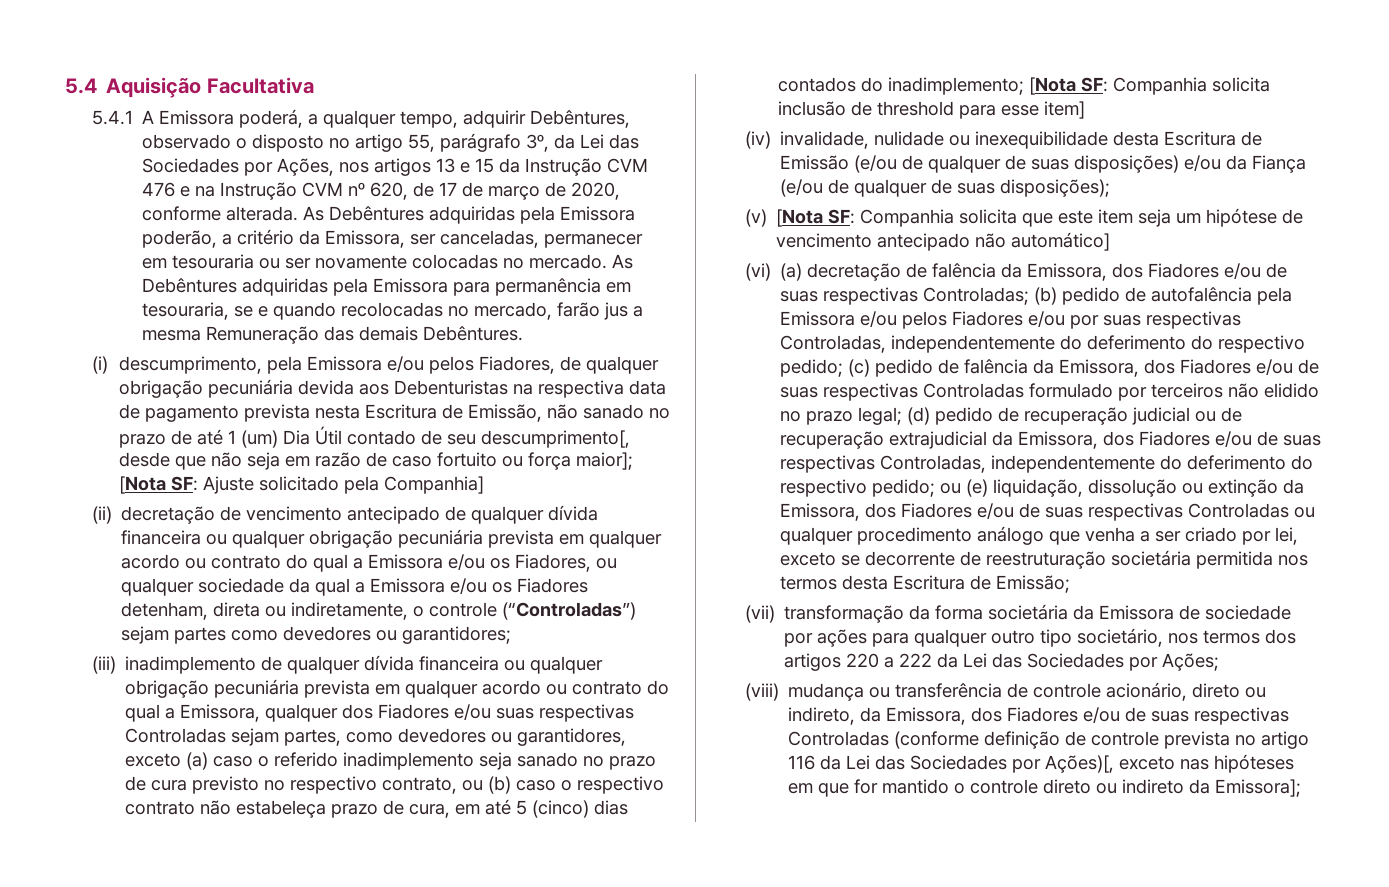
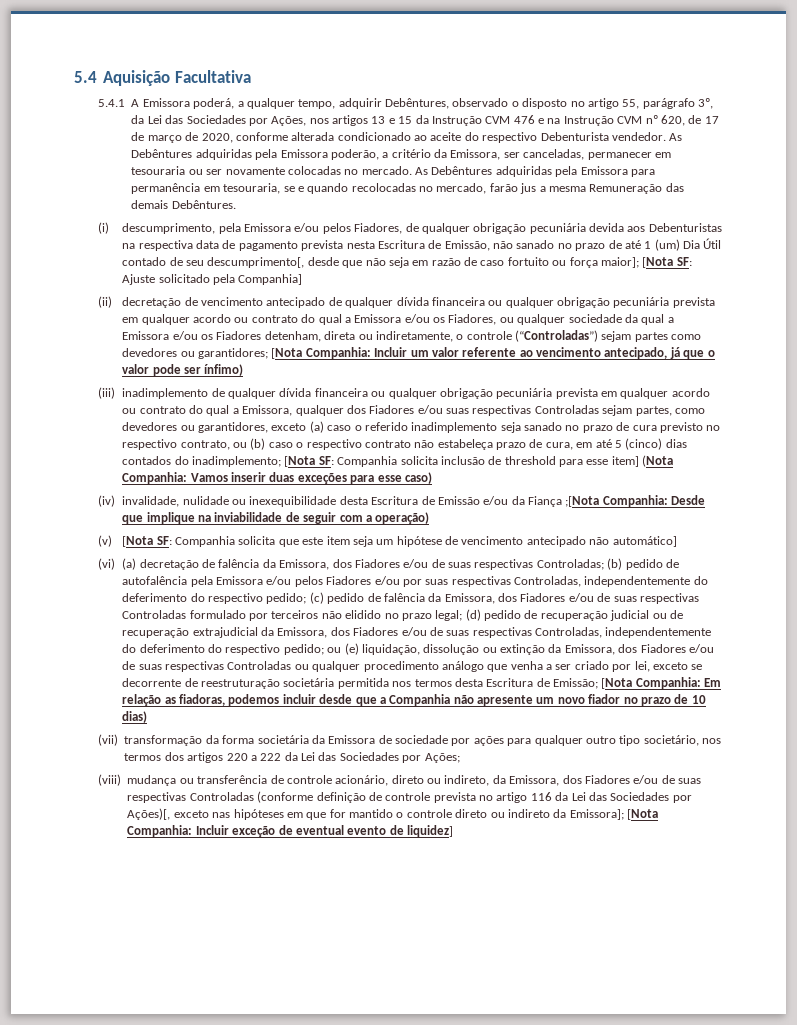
- 5.4.1 A Emissora poderá, a qualquer tempo, adquirir Debêntures, observado o disposto no artigo 55, parágrafo 3º, da Lei das Sociedades por Ações, nos artigos 13 e 15 da Instrução CVM 476 e na Instrução CVM nº 620, de 17 de março de 2020, conforme alterada.
+ 5.4.1 A Emissora poderá, a qualquer tempo, adquirir Debêntures, observado o disposto no artigo 55, parágrafo 3º, da Lei das Sociedades por Ações, nos artigos 13 e 15 da Instrução CVM 476 e na Instrução CVM nº 620, de 17 de março de 2020, conforme alterada condicionado ao aceite do respectivo Debenturista vendedor.
- (ii) decretação de vencimento antecipado de qualquer dívida financeira ou qualquer obrigação pecuniária prevista em qualquer acordo ou contrato do qual a Emissora e/ou os Fiadores, ou qualquer sociedade da qual a Emissora e/ou os Fiadores detenham, direta ou indiretamente, o controle (“Controladas”) sejam partes como devedores ou garantidores;
+ (ii) decretação de vencimento antecipado de qualquer dívida financeira ou qualquer obrigação pecuniária prevista em qualquer acordo ou contrato do qual a Emissora e/ou os Fiadores, ou qualquer sociedade da qual a Emissora e/ou os Fiadores detenham, direta ou indiretamente, o controle (“Controladas”) sejam partes como devedores ou garantidores; [Nota Companhia: Incluir um valor referente ao vencimento antecipado, já que o valor pode ser ínfimo)
- Companhia solicita inclusão de threshold para esse item]
+ Companhia solicita inclusão de threshold para esse item] (Nota Companhia: Vamos inserir duas exceções para esse caso)
- (iv) invalidade, nulidade ou inexequibilidade desta Escritura de Emissão (e/ou de qualquer de suas disposições) e/ou da Fiança (e/ou de qualquer de suas disposições);
+ (iv) invalidade, nulidade ou inexequibilidade desta Escritura de Emissão e/ou da Fiança ;[Nota Companhia: Desde que implique na inviabilidade de seguir com a operação)
+ [Nota Companhia: Em relação as fiadoras, podemos incluir desde que a Companhia não apresente um novo fiador no prazo de 10 dias)
- (viii) mudança ou transferência de controle acionário, direto ou indireto, da Emissora, dos Fiadores e/ou de suas respectivas Controladas (conforme definição de controle prevista no artigo 116 da Lei das Sociedades por Ações)[, exceto nas hipóteses em que for mantido o controle direto ou indireto da Emissora];
+ (viii) mudança ou transferência de controle acionário, direto ou indireto, da Emissora, dos Fiadores e/ou de suas respectivas Controladas (conforme definição de controle prevista no artigo 116 da Lei das Sociedades por Ações)[, exceto nas hipóteses em que for mantido o controle direto ou indireto da Emissora]; [Nota Companhia: Incluir exceção de eventual evento de liquidez]

